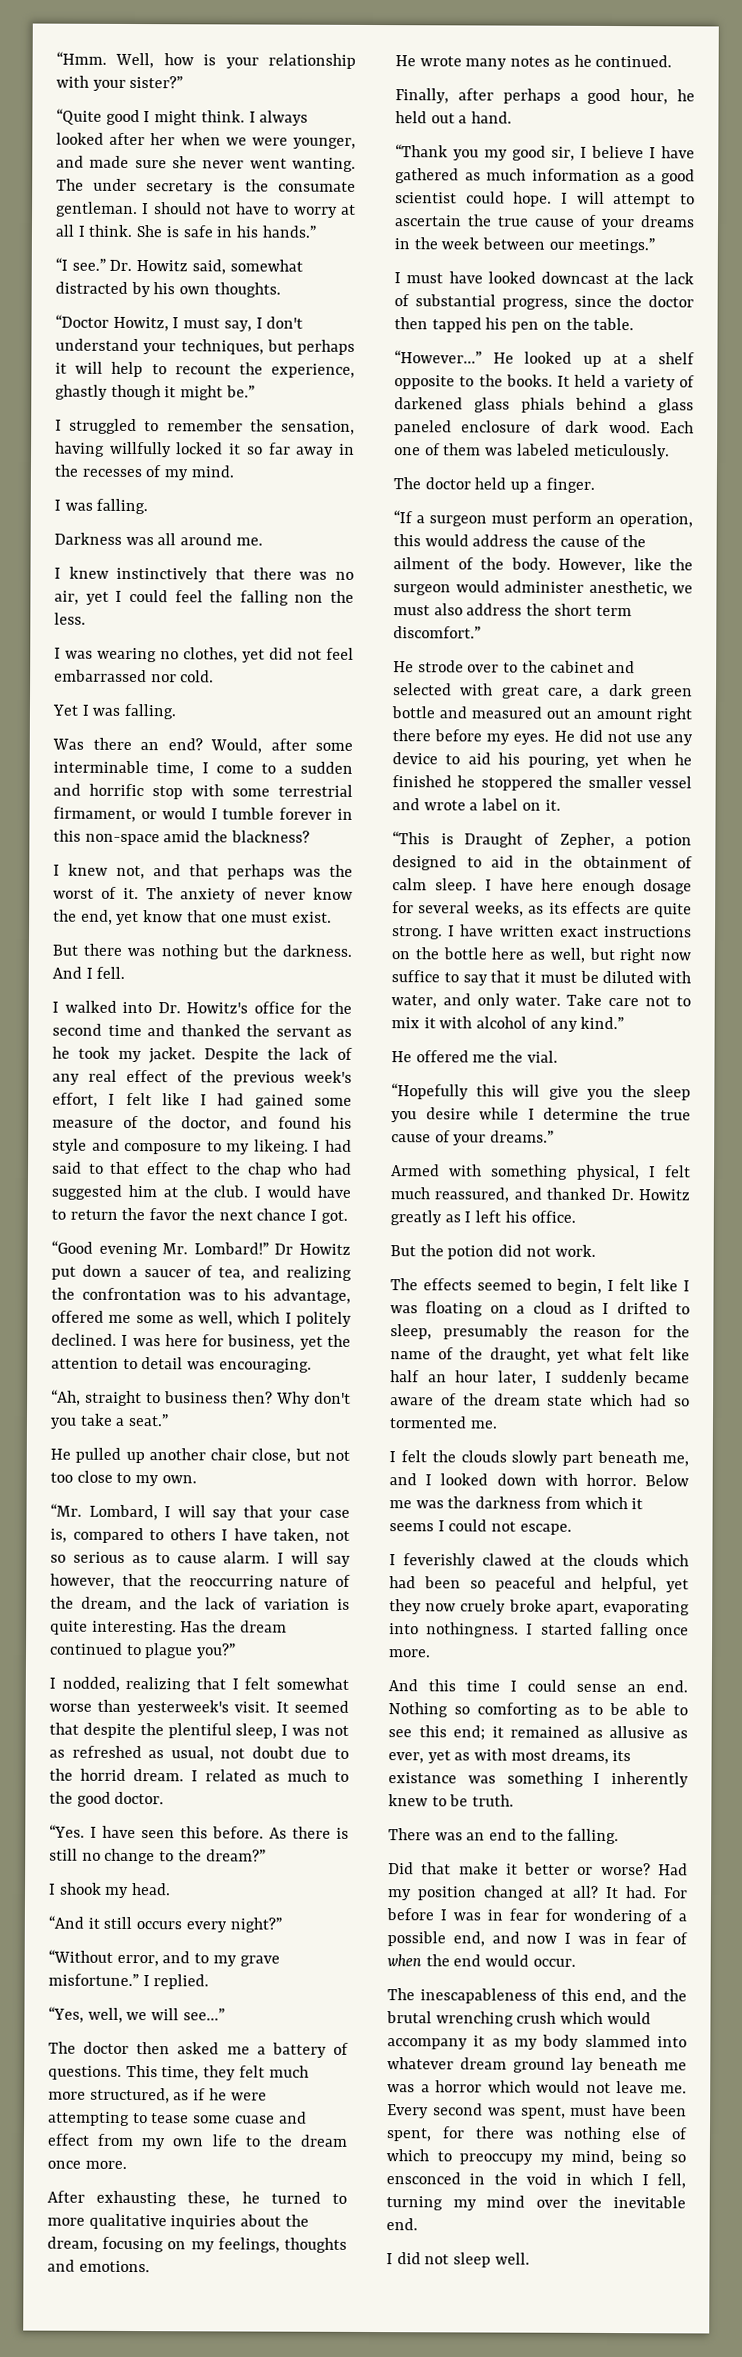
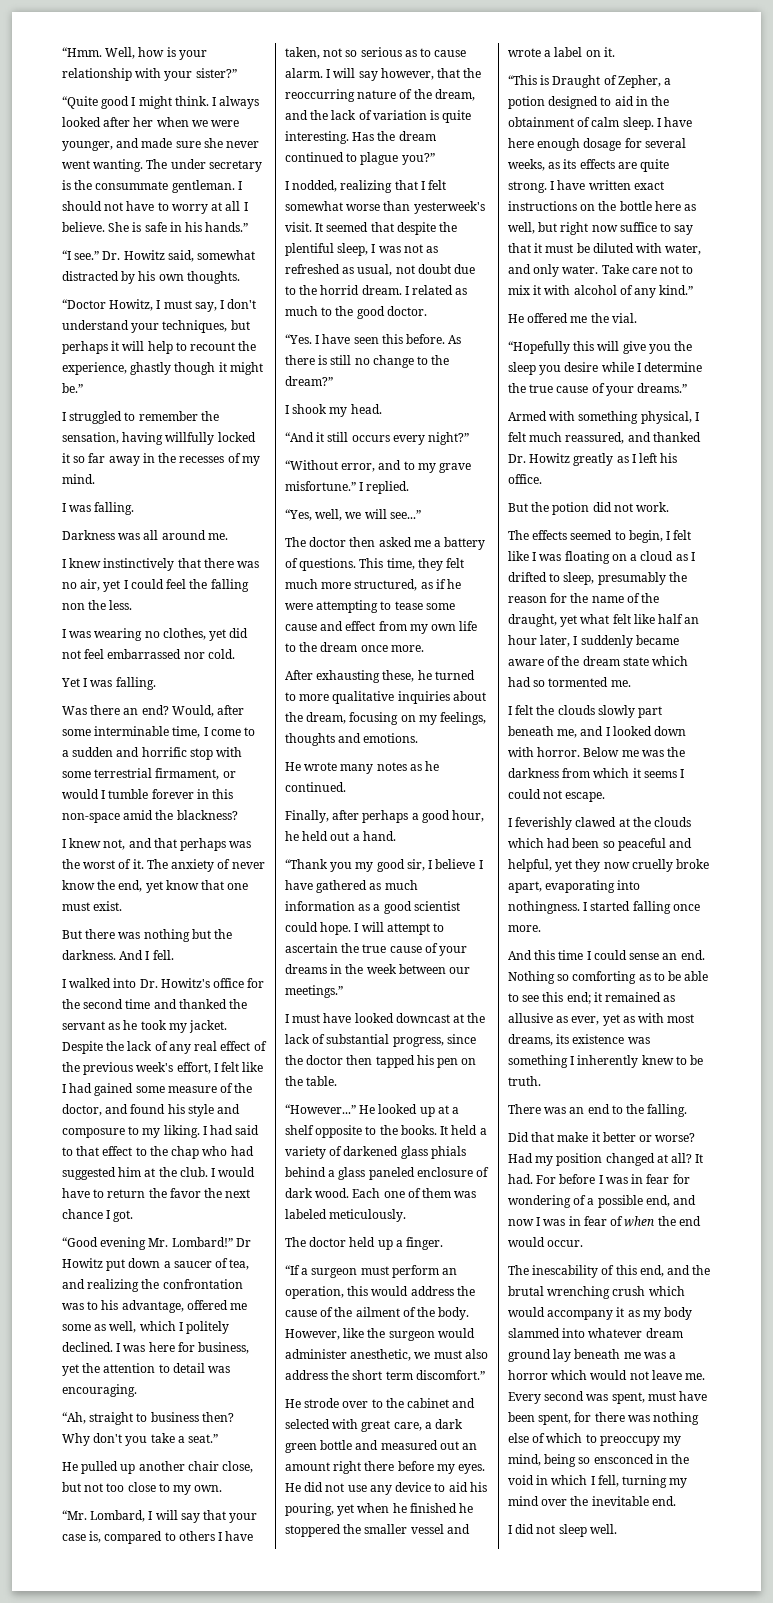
- The under secretary is the consumate gentleman.
+ The under secretary is the consummate gentleman.
- I should not have to worry at all I think.
+ I should not have to worry at all I believe.
- Despite the lack of any real effect of the previous week's effort, I felt like I had gained some measure of the doctor, and found his style and composure to my likeing.
+ Despite the lack of any real effect of the previous week's effort, I felt like I had gained some measure of the doctor, and found his style and composure to my liking.
- This time, they felt much more structured, as if he were attempting to tease some cuase and effect from my own life to the dream once more.
+ This time, they felt much more structured, as if he were attempting to tease some cause and effect from my own life to the dream once more.
- I feverishly clawed at the clouds which had been so peaceful and helpful, yet they now cruely broke apart, evaporating into nothingness.
+ I feverishly clawed at the clouds which had been so peaceful and helpful, yet they now cruelly broke apart, evaporating into nothingness.
- Nothing so comforting as to be able to see this end; it remained as allusive as ever, yet as with most dreams, its existance was something I inherently knew to be truth.
+ Nothing so comforting as to be able to see this end; it remained as allusive as ever, yet as with most dreams, its existence was something I inherently knew to be truth.
- The inescapableness of this end, and the brutal wrenching crush which would accompany it as my body slammed into whatever dream ground lay beneath me was a horror which would not leave me.
+ The inescability of this end, and the brutal wrenching crush which would accompany it as my body slammed into whatever dream ground lay beneath me was a horror which would not leave me.

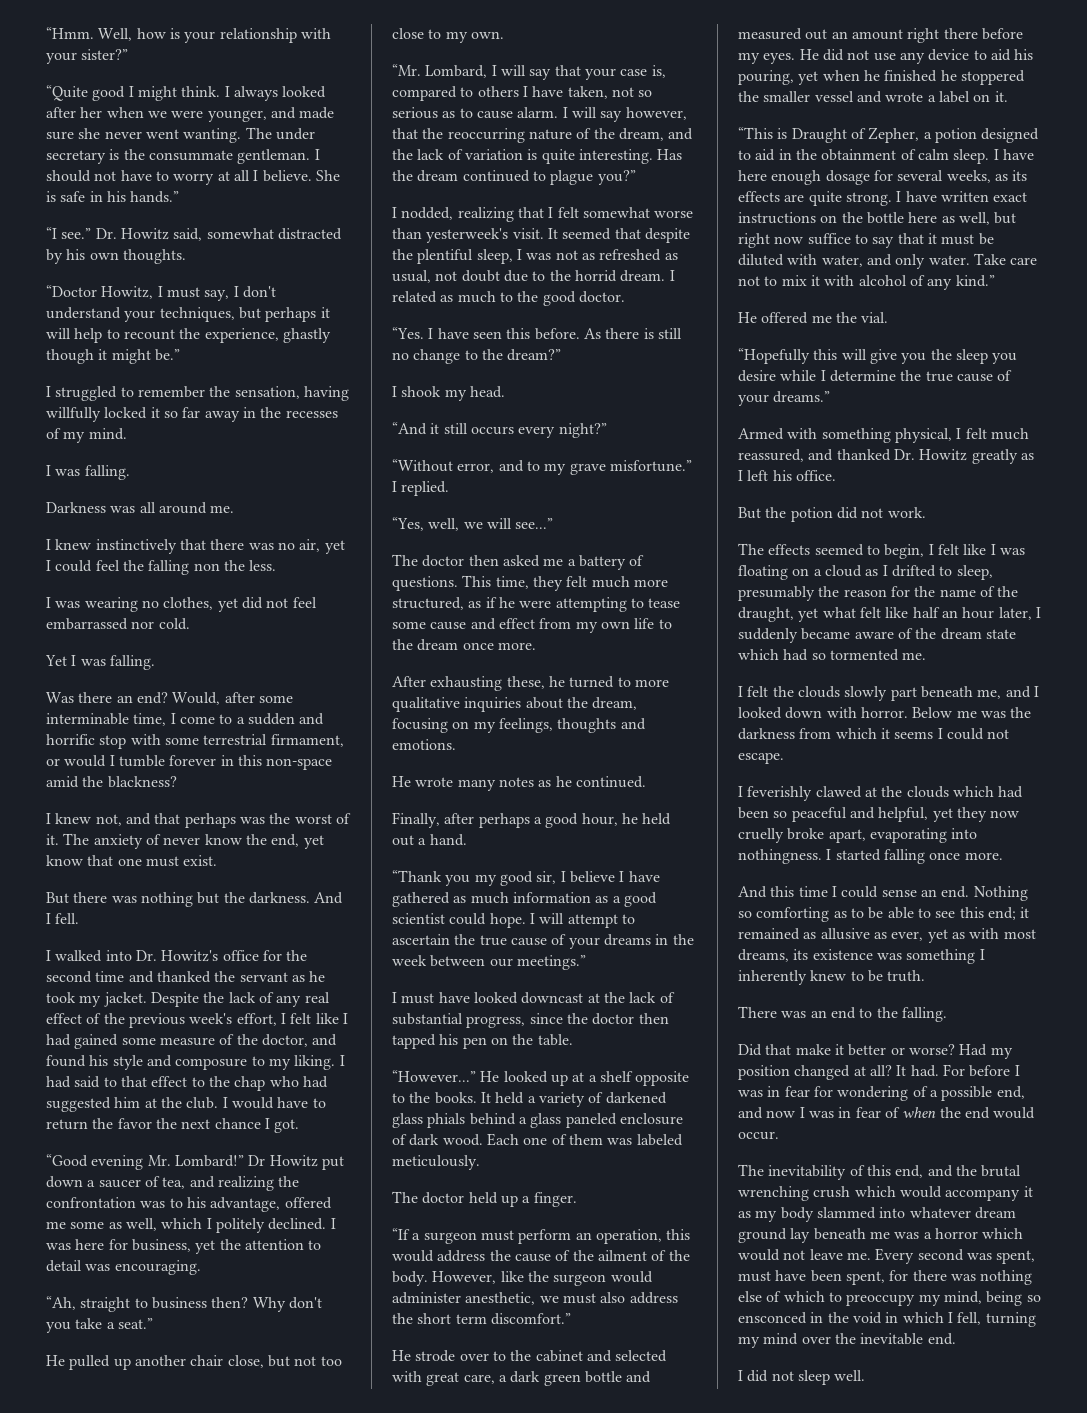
- The inescability of this end, and the brutal wrenching crush which would accompany it as my body slammed into whatever dream ground lay beneath me was a horror which would not leave me.
+ The inevitability of this end, and the brutal wrenching crush which would accompany it as my body slammed into whatever dream ground lay beneath me was a horror which would not leave me.

